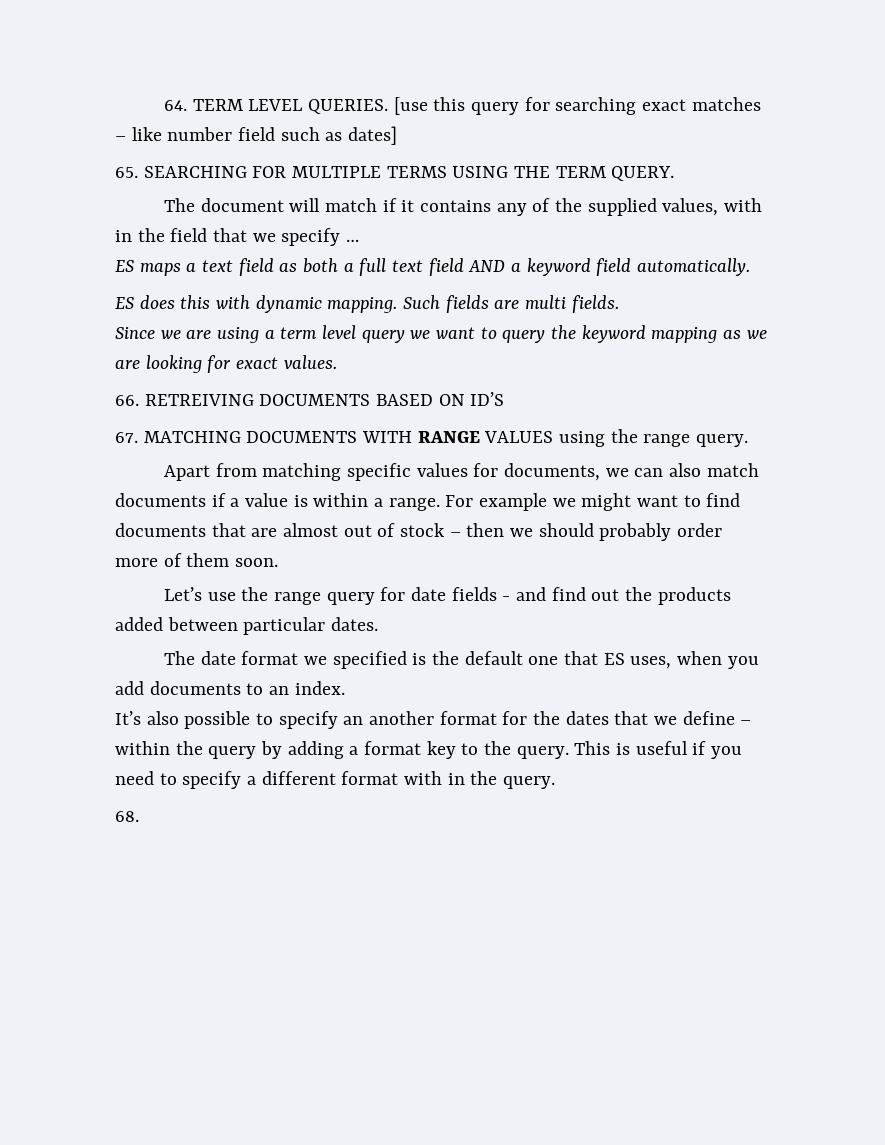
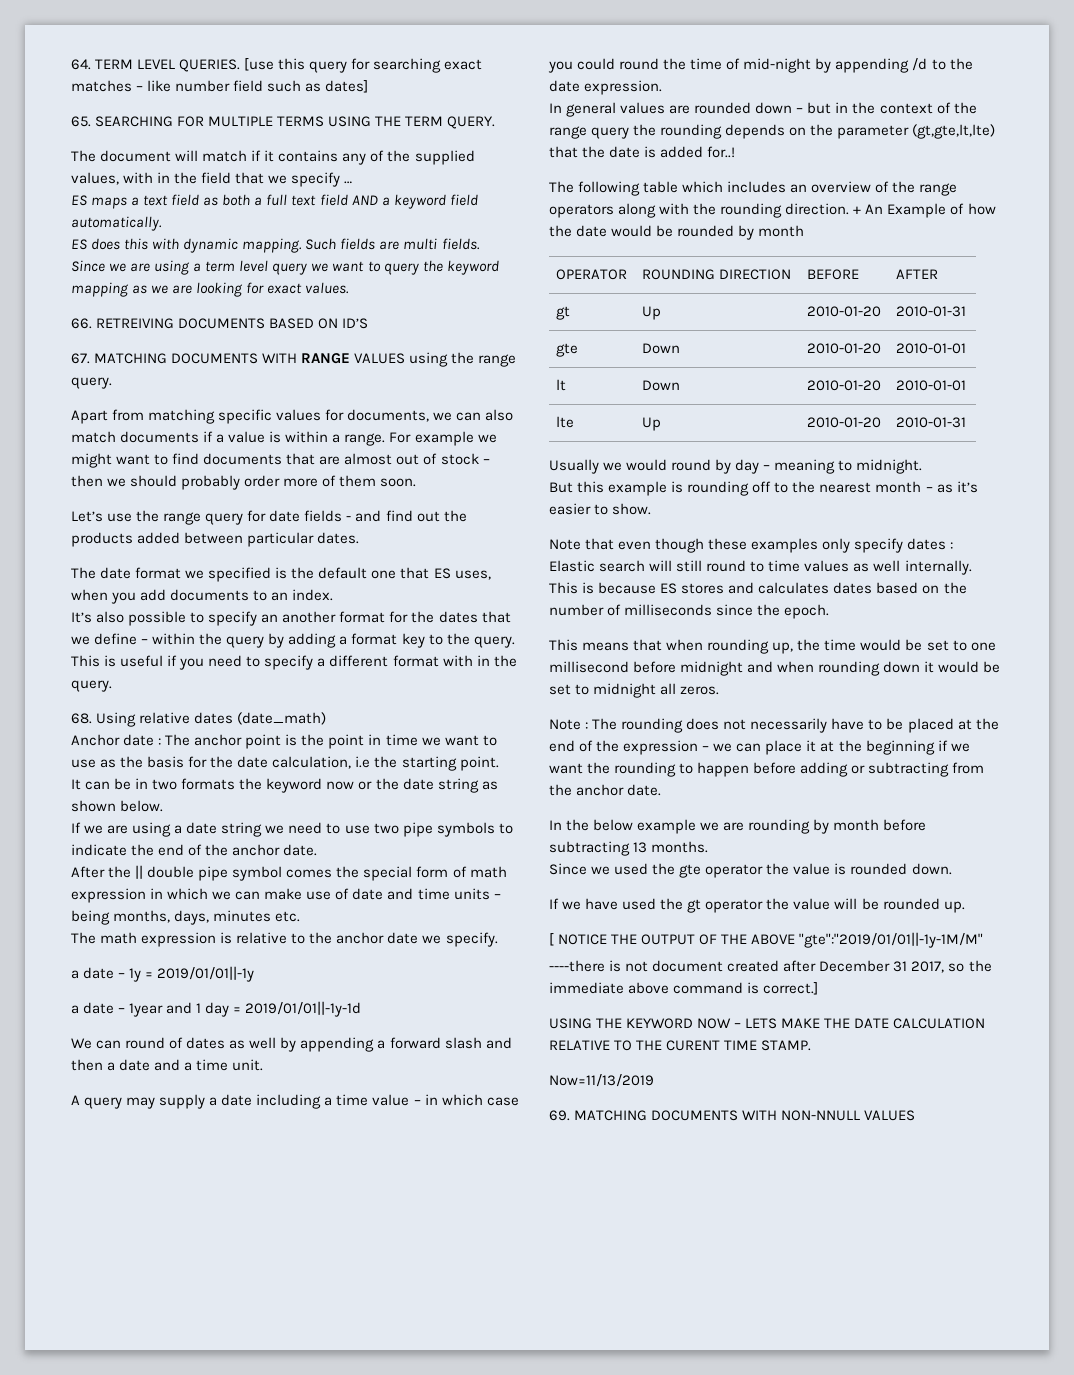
- 68.
+ 68. Using relative dates (date_math)
+ Anchor date : The anchor point is the point in time we want to use as the basis for the date calculation, i.e the starting point.
+ It can be in two formats the keyword now or the date string as shown below.
+ If we are using a date string we need to use two pipe symbols to indicate the end of the anchor date.
+ After the || double pipe symbol comes the special form of math expression in which we can make use of date and time units – being months, days, minutes etc.
+ The math expression is relative to the anchor date we specify.
+ a date – 1y = 2019/01/01||-1y
+ a date – 1year and 1 day = 2019/01/01||-1y-1d
+ We can round of dates as well by appending a forward slash and then a date and a time unit.
+ A query may supply a date including a time value – in which case you could round the time of mid-night by appending /d to the date expression.
+ In general values are rounded down – but in the context of the range query the rounding depends on the parameter (gt,gte,lt,lte) that the date is added for..!
+ The following table which includes an overview of the range operators along with the rounding direction. + An Example of how the date would be rounded by month
+ OPERATOR | ROUNDING DIRECTION | BEFORE | AFTER
+ gt | Up | 2010-01-20 | 2010-01-31
+ gte | Down | 2010-01-20 | 2010-01-01
+ lt | Down | 2010-01-20 | 2010-01-01
+ lte | Up | 2010-01-20 | 2010-01-31
+ Usually we would round by day – meaning to midnight.
+ But this example is rounding off to the nearest month – as it’s easier to show.
+ Note that even though these examples only specify dates : Elastic search will still round to time values as well internally. This is because ES stores and calculates dates based on the number of milliseconds since the epoch.
+ This means that when rounding up, the time would be set to one millisecond before midnight and when rounding down it would be set to midnight all zeros.
+ Note : The rounding does not necessarily have to be placed at the end of the expression – we can place it at the beginning if we want the rounding to happen before adding or subtracting from the anchor date.
+ In the below example we are rounding by month before subtracting 13 months.
+ Since we used the gte operator the value is rounded down.
+ If we have used the gt operator the value will be rounded up.
+ [ NOTICE THE OUTPUT OF THE ABOVE "gte":"2019/01/01||-1y-1M/M"
+ ----there is not document created after December 31 2017, so the immediate above command is correct.]
+ USING THE KEYWORD NOW – LETS MAKE THE DATE CALCULATION RELATIVE TO THE CURENT TIME STAMP.
+ Now=11/13/2019
+ 69. MATCHING DOCUMENTS WITH NON-NNULL VALUES

